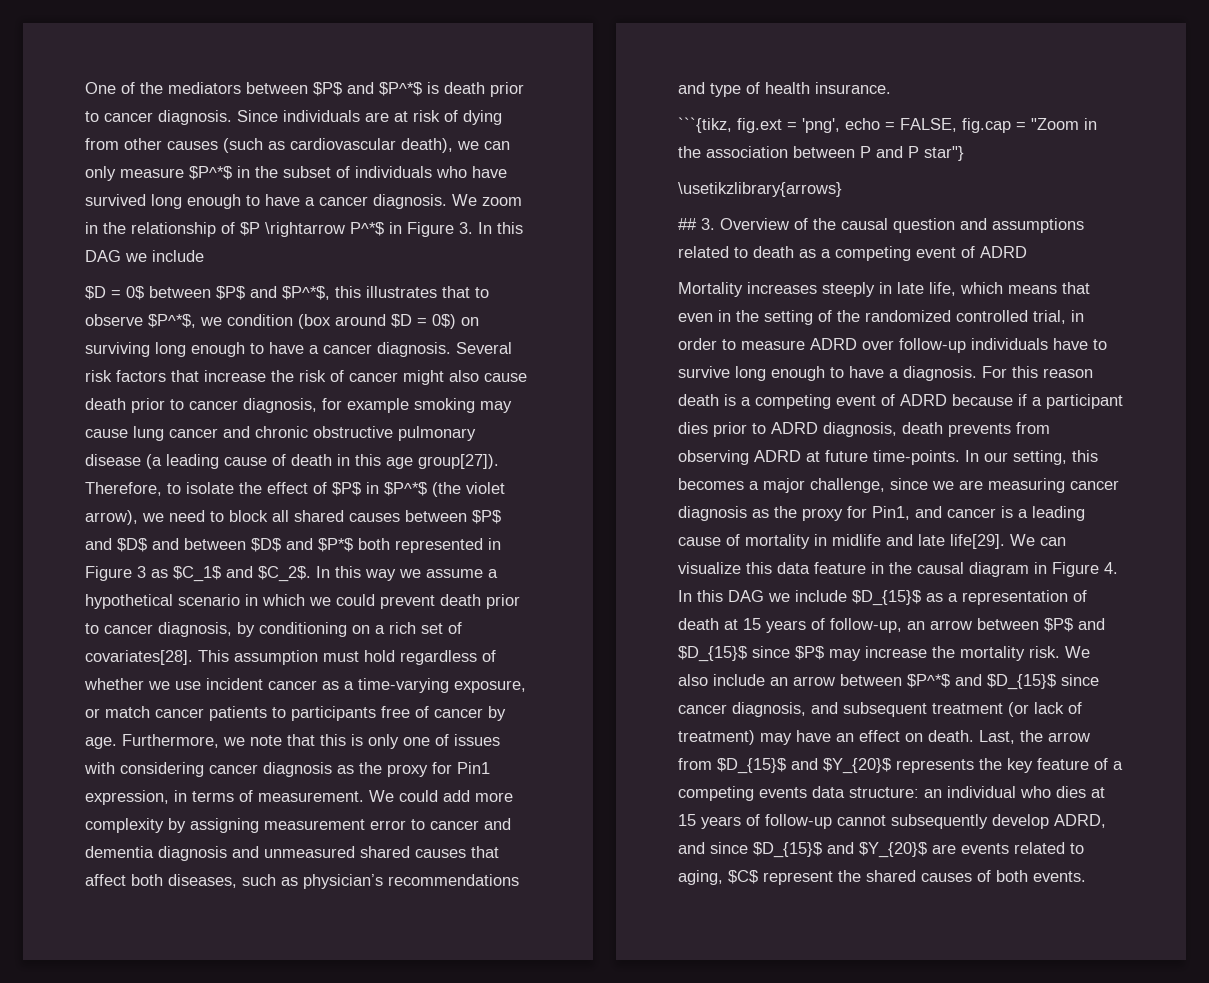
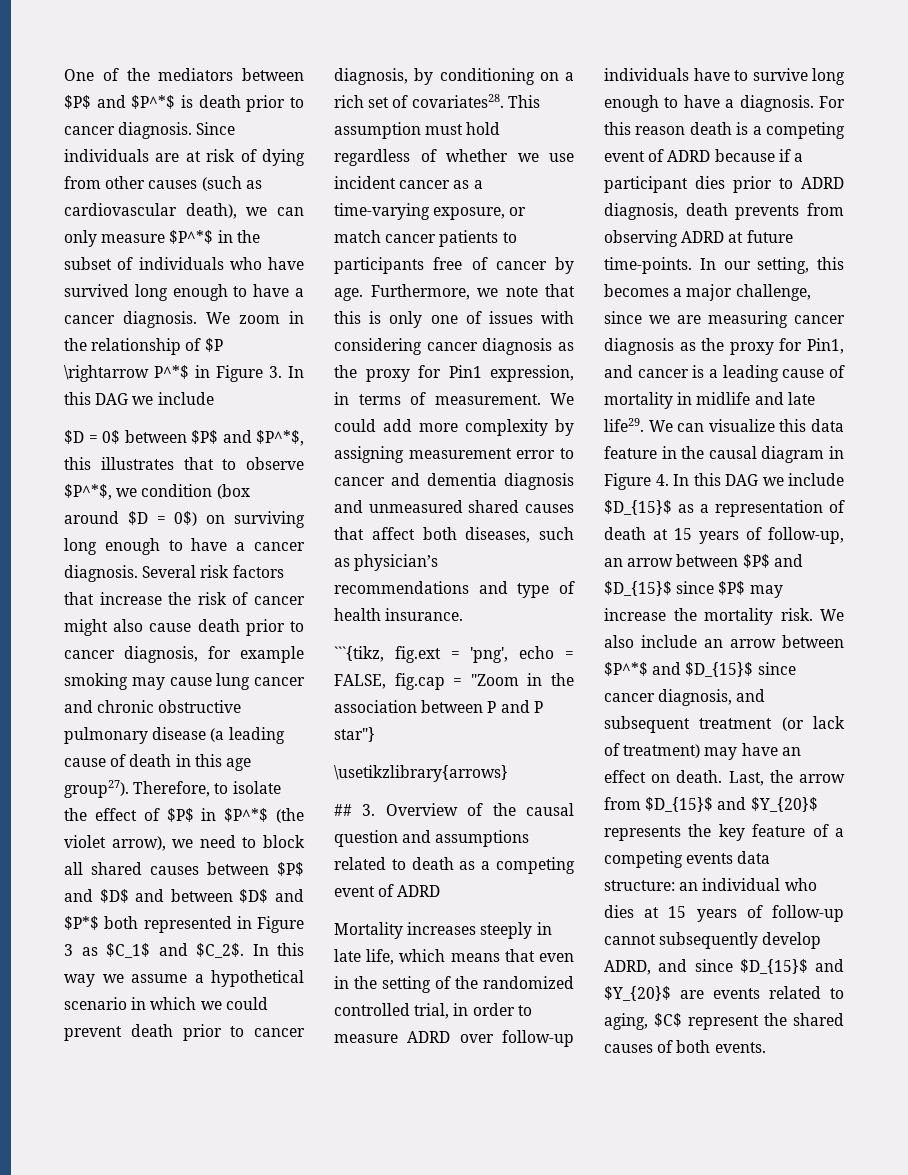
- Several risk factors that increase the risk of cancer might also cause death prior to cancer diagnosis, for example smoking may cause lung cancer and chronic obstructive pulmonary disease (a leading cause of death in this age group[27]).
+ Several risk factors that increase the risk of cancer might also cause death prior to cancer diagnosis, for example smoking may cause lung cancer and chronic obstructive pulmonary disease (a leading cause of death in this age group27).
- In this way we assume a hypothetical scenario in which we could prevent death prior to cancer diagnosis, by conditioning on a rich set of covariates[28].
+ In this way we assume a hypothetical scenario in which we could prevent death prior to cancer diagnosis, by conditioning on a rich set of covariates28.
- In our setting, this becomes a major challenge, since we are measuring cancer diagnosis as the proxy for Pin1, and cancer is a leading cause of mortality in midlife and late life[29].
+ In our setting, this becomes a major challenge, since we are measuring cancer diagnosis as the proxy for Pin1, and cancer is a leading cause of mortality in midlife and late life29.

